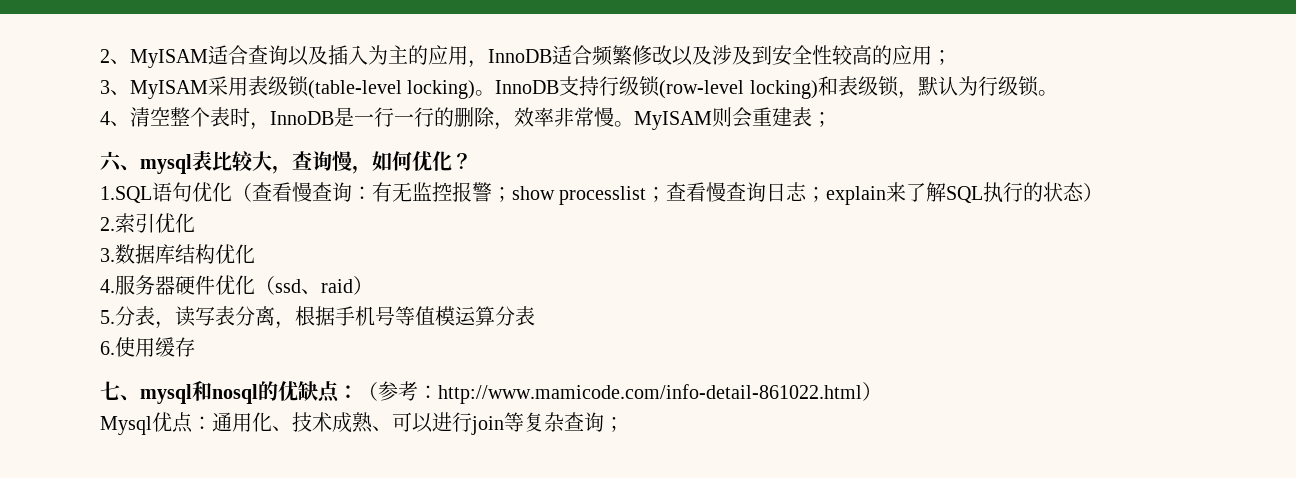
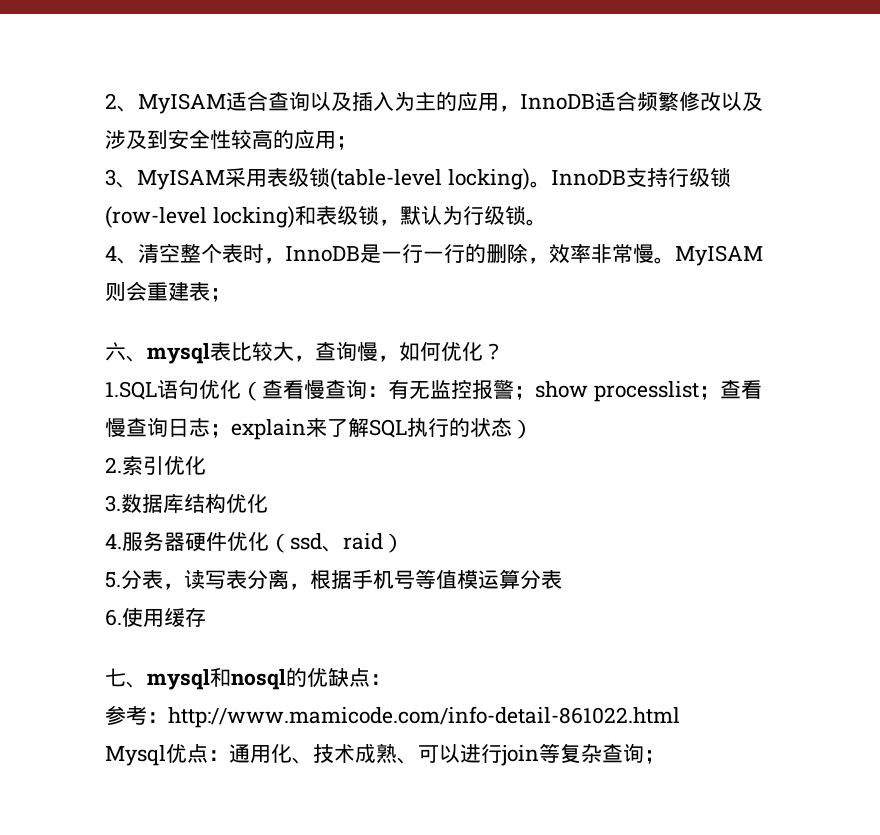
- 七、mysql和nosql的优缺点：（参考：http://www.mamicode.com/info-detail-861022.html）
+ 七、mysql和nosql的优缺点：
+ 参考：http://www.mamicode.com/info-detail-861022.html

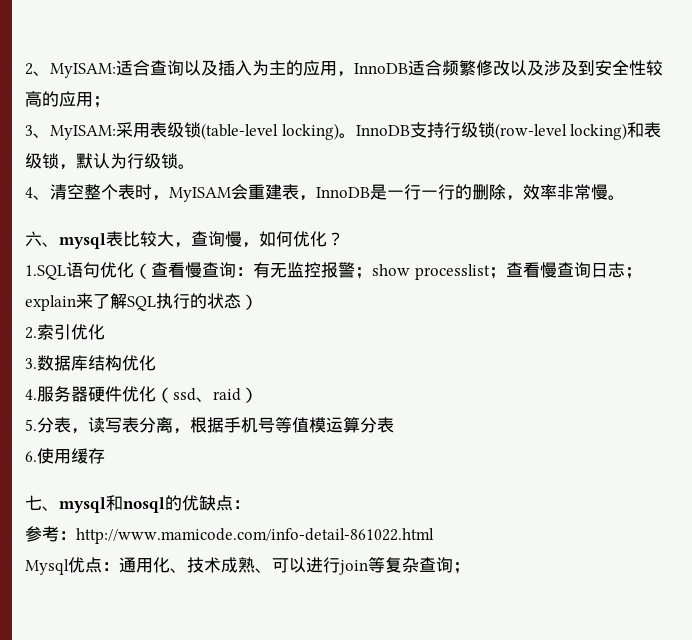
- 2、MyISAM适合查询以及插入为主的应用，InnoDB适合频繁修改以及涉及到安全性较高的应用；
+ 2、MyISAM:适合查询以及插入为主的应用，InnoDB适合频繁修改以及涉及到安全性较高的应用；
- 3、MyISAM采用表级锁(table-level locking)。
+ 3、MyISAM:采用表级锁(table-level locking)。
- 4、清空整个表时，InnoDB是一行一行的删除，效率非常慢。MyISAM则会重建表；
+ 4、清空整个表时，MyISAM会重建表，InnoDB是一行一行的删除，效率非常慢。

